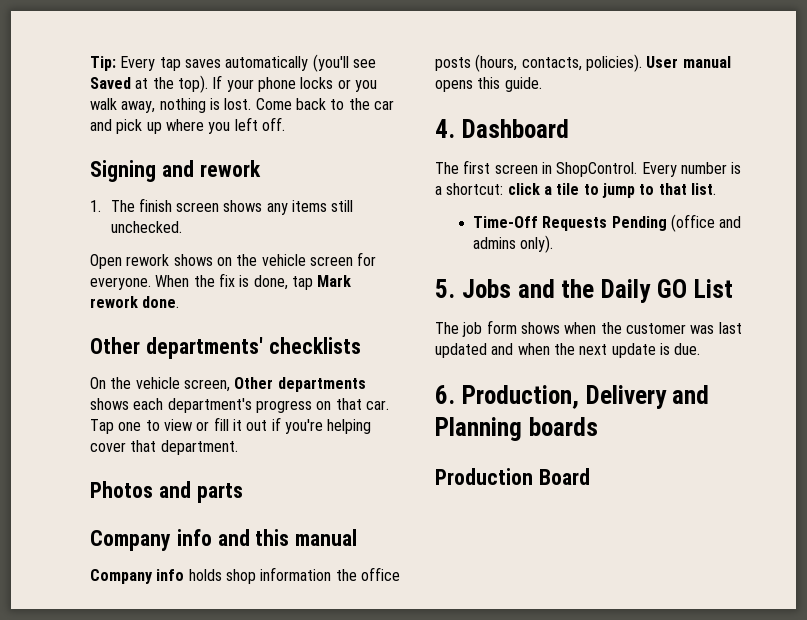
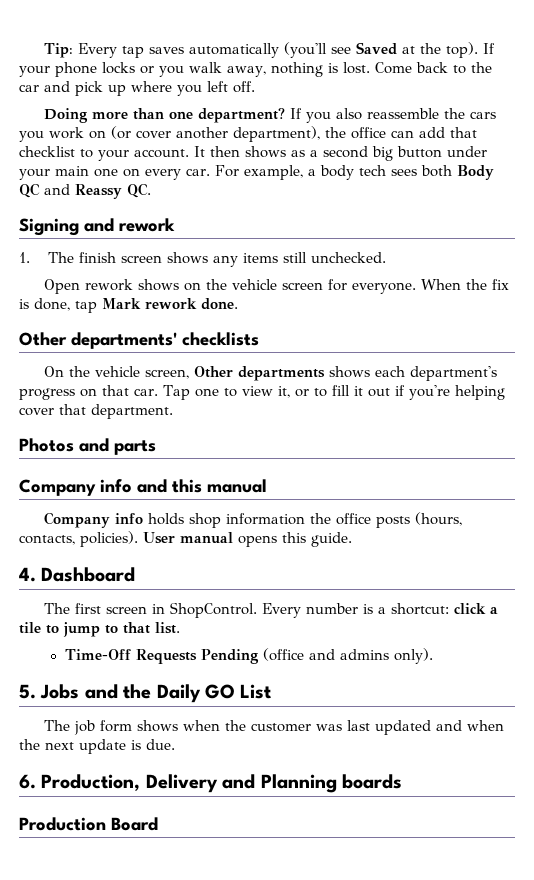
+ Doing more than one department? If you also reassemble the cars you work on (or cover another department), the office can add that checklist to your account. It then shows as a second big button under your main one on every car. For example, a body tech sees both Body QC and Reassy QC.
- Tap one to view or fill it out if you're helping cover that department.
+ Tap one to view it, or to fill it out if you're helping cover that department.

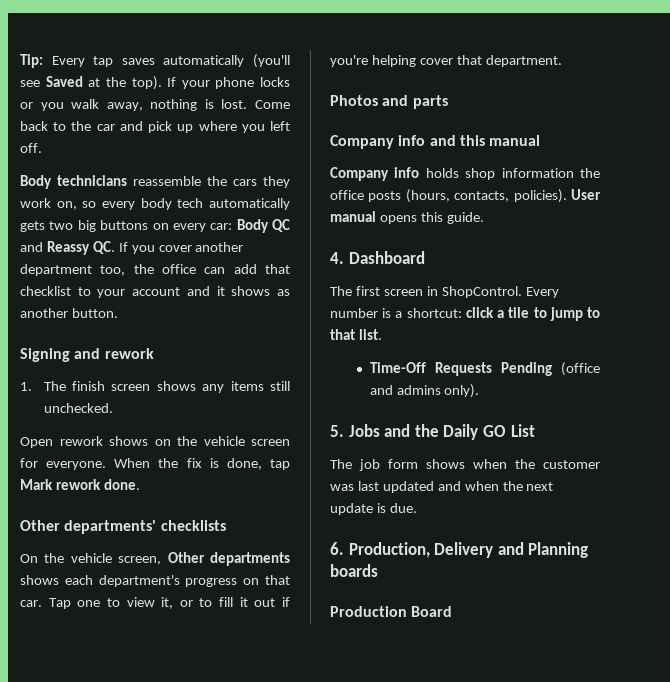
- Doing more than one department? If you also reassemble the cars you work on (or cover another department), the office can add that checklist to your account. It then shows as a second big button under your main one on every car. For example, a body tech sees both Body QC and Reassy QC.
+ Body technicians reassemble the cars they work on, so every body tech automatically gets two big buttons on every car: Body QC and Reassy QC. If you cover another department too, the office can add that checklist to your account and it shows as another button.

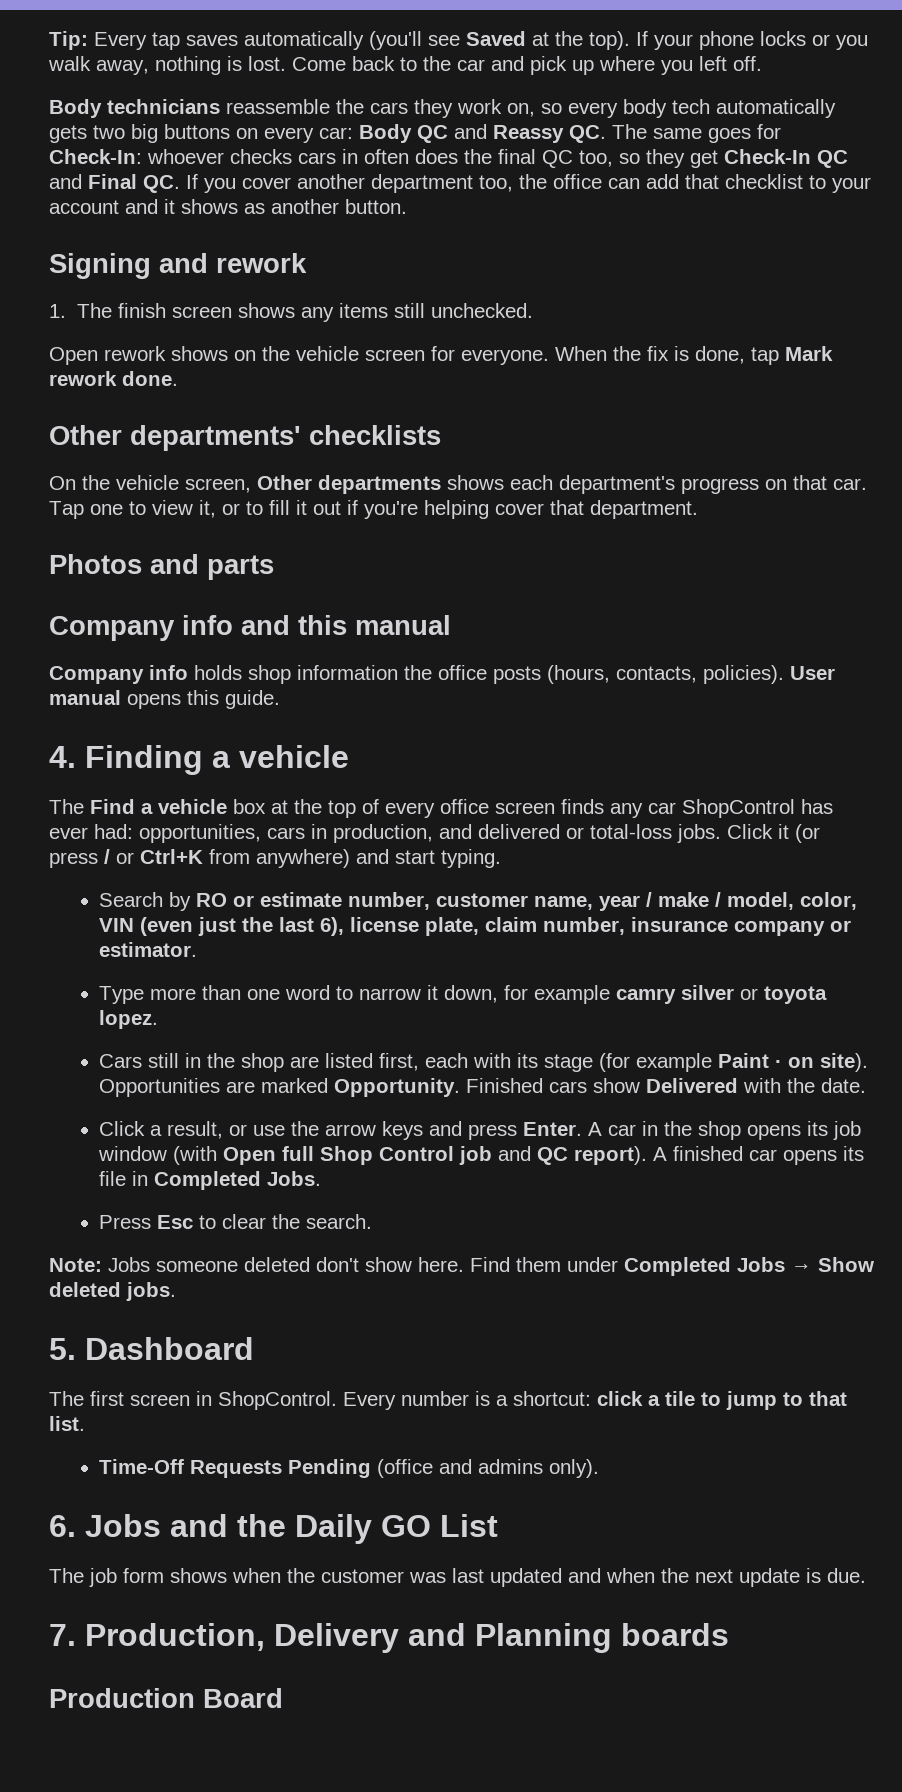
- Body technicians reassemble the cars they work on, so every body tech automatically gets two big buttons on every car: Body QC and Reassy QC. If you cover another department too, the office can add that checklist to your account and it shows as another button.
+ Body technicians reassemble the cars they work on, so every body tech automatically gets two big buttons on every car: Body QC and Reassy QC. The same goes for Check-In: whoever checks cars in often does the final QC too, so they get Check-In QC and Final QC. If you cover another department too, the office can add that checklist to your account and it shows as another button.
- 4. Dashboard
+ 4. Finding a vehicle
+ The Find a vehicle box at the top of every office screen finds any car ShopControl has ever had: opportunities, cars in production, and delivered or total-loss jobs. Click it (or press / or Ctrl+K from anywhere) and start typing.
+ Search by RO or estimate number, customer name, year / make / model, color, VIN (even just the last 6), license plate, claim number, insurance company or estimator.
+ Type more than one word to narrow it down, for example camry silver or toyota lopez.
+ Cars still in the shop are listed first, each with its stage (for example Paint · on site). Opportunities are marked Opportunity. Finished cars show Delivered with the date.
+ Click a result, or use the arrow keys and press Enter. A car in the shop opens its job window (with Open full Shop Control job and QC report). A finished car opens its file in Completed Jobs.
+ Press Esc to clear the search.
+ Note: Jobs someone deleted don't show here. Find them under Completed Jobs → Show deleted jobs.
+ 5. Dashboard
- 5. Jobs and the Daily GO List
+ 6. Jobs and the Daily GO List
- 6. Production, Delivery and Planning boards
+ 7. Production, Delivery and Planning boards

